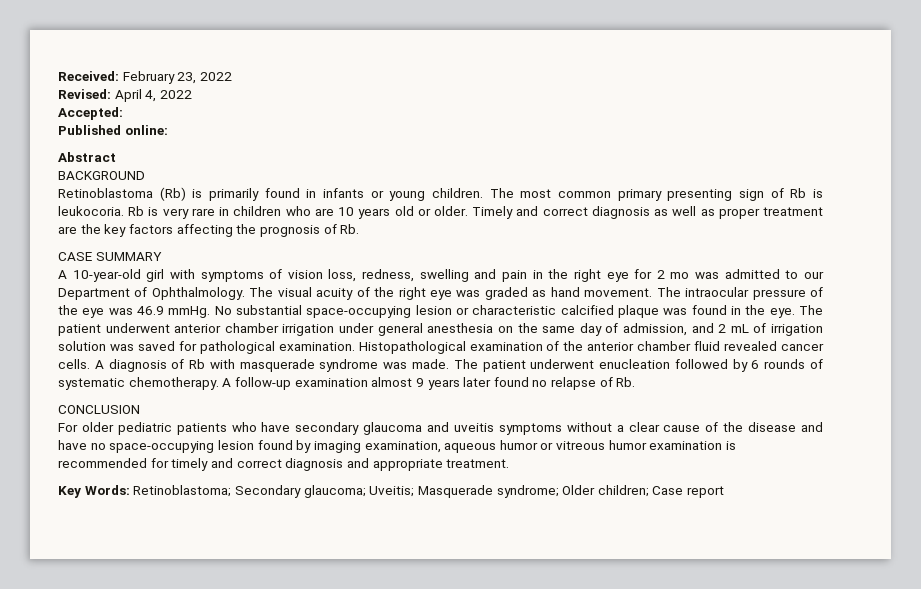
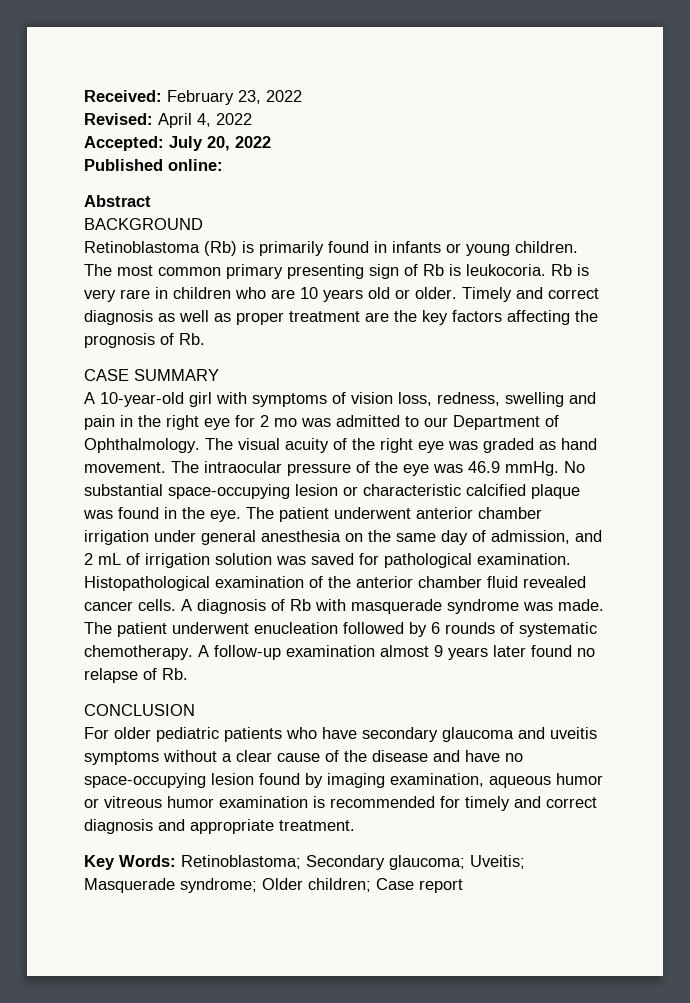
- Accepted:
+ Accepted: July 20, 2022

